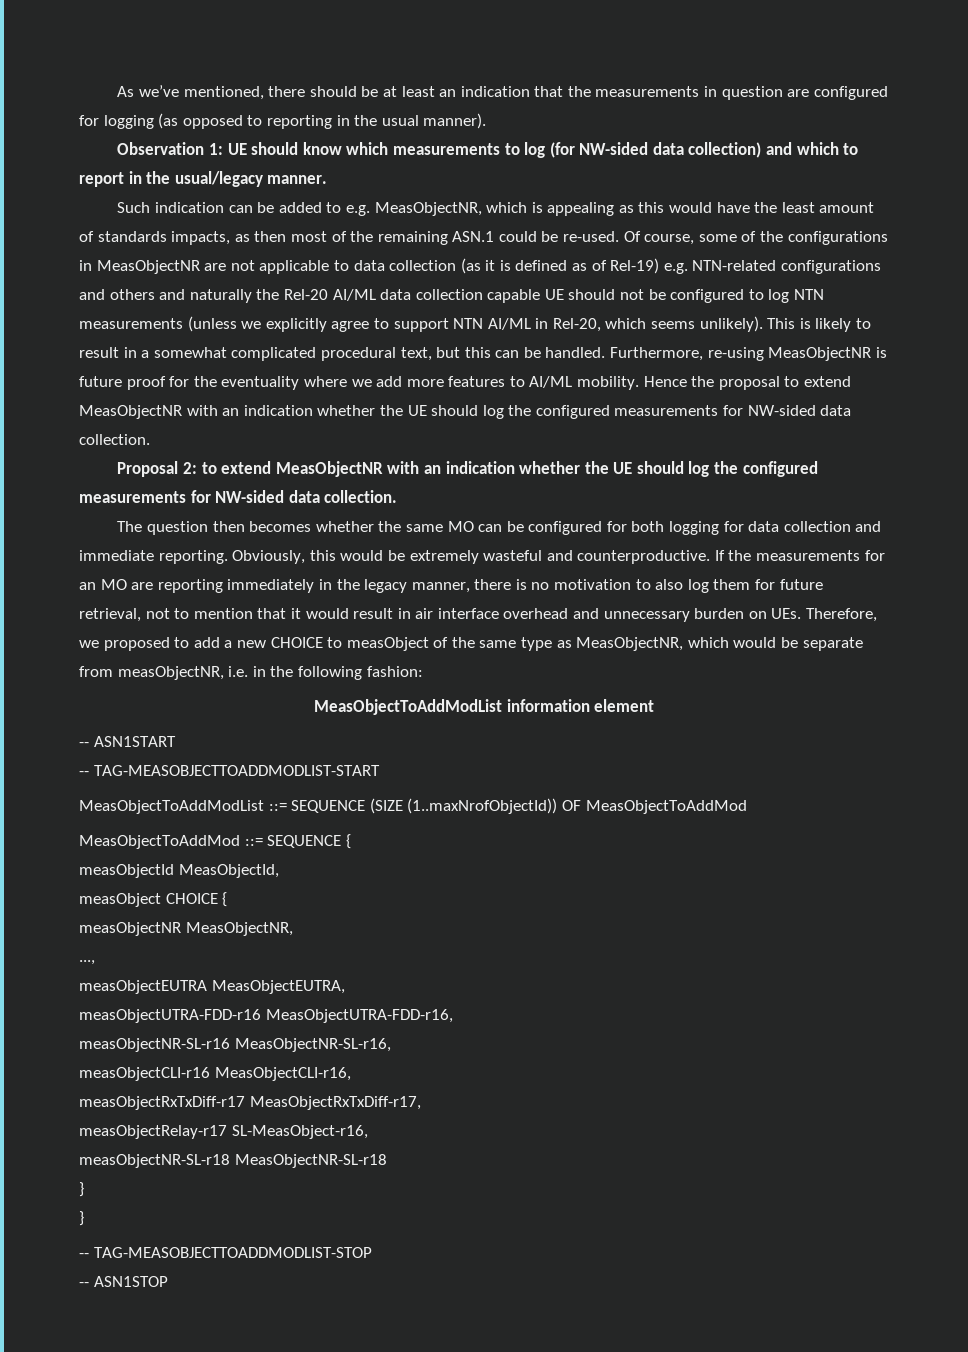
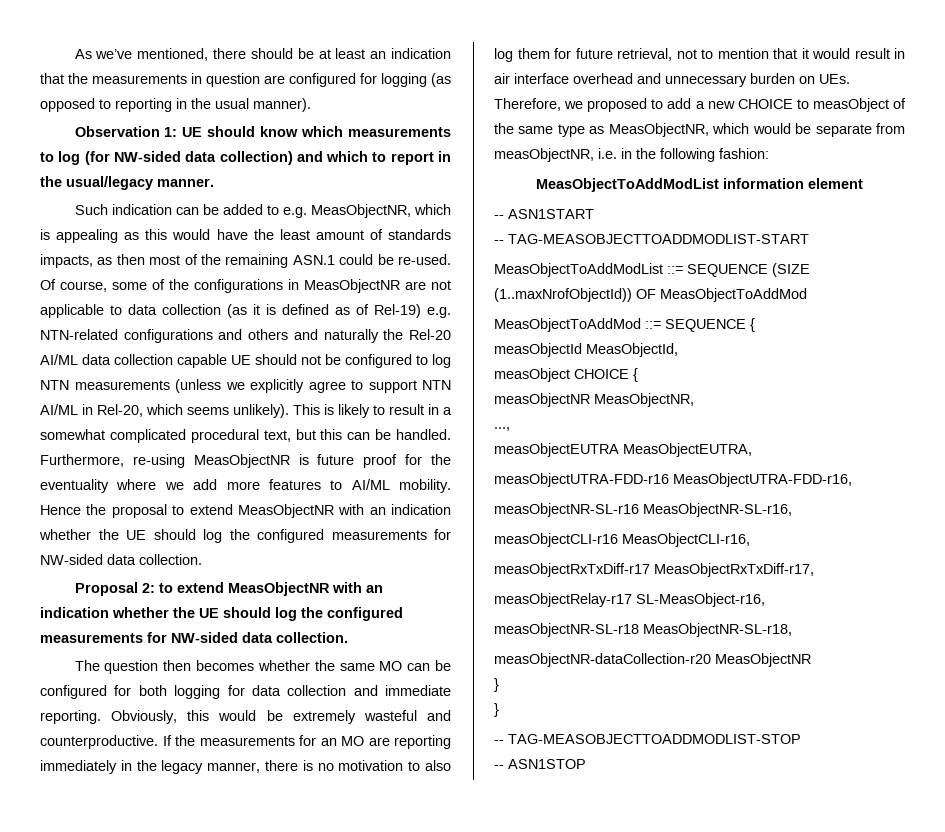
- measObjectNR-SL-r18 MeasObjectNR-SL-r18
+ measObjectNR-SL-r18 MeasObjectNR-SL-r18,
+ measObjectNR-dataCollection-r20 MeasObjectNR

